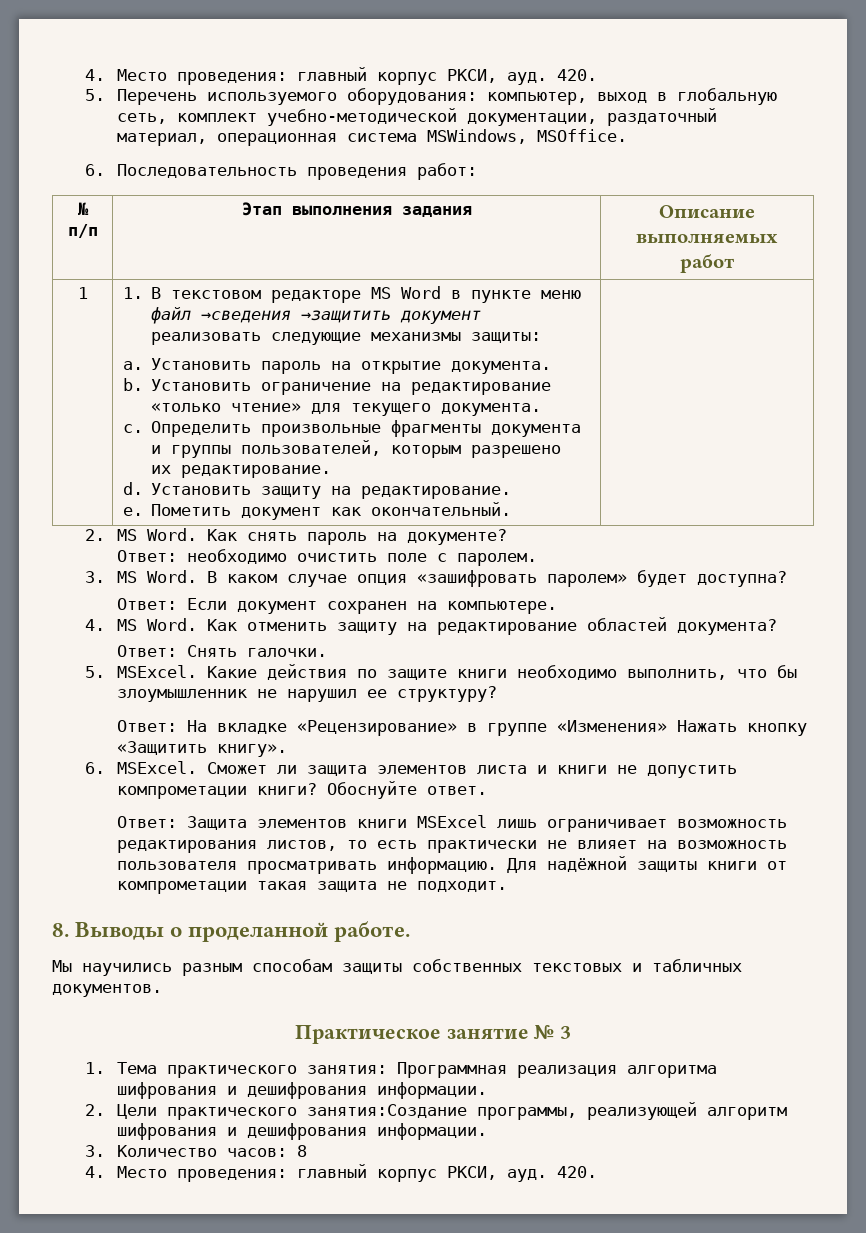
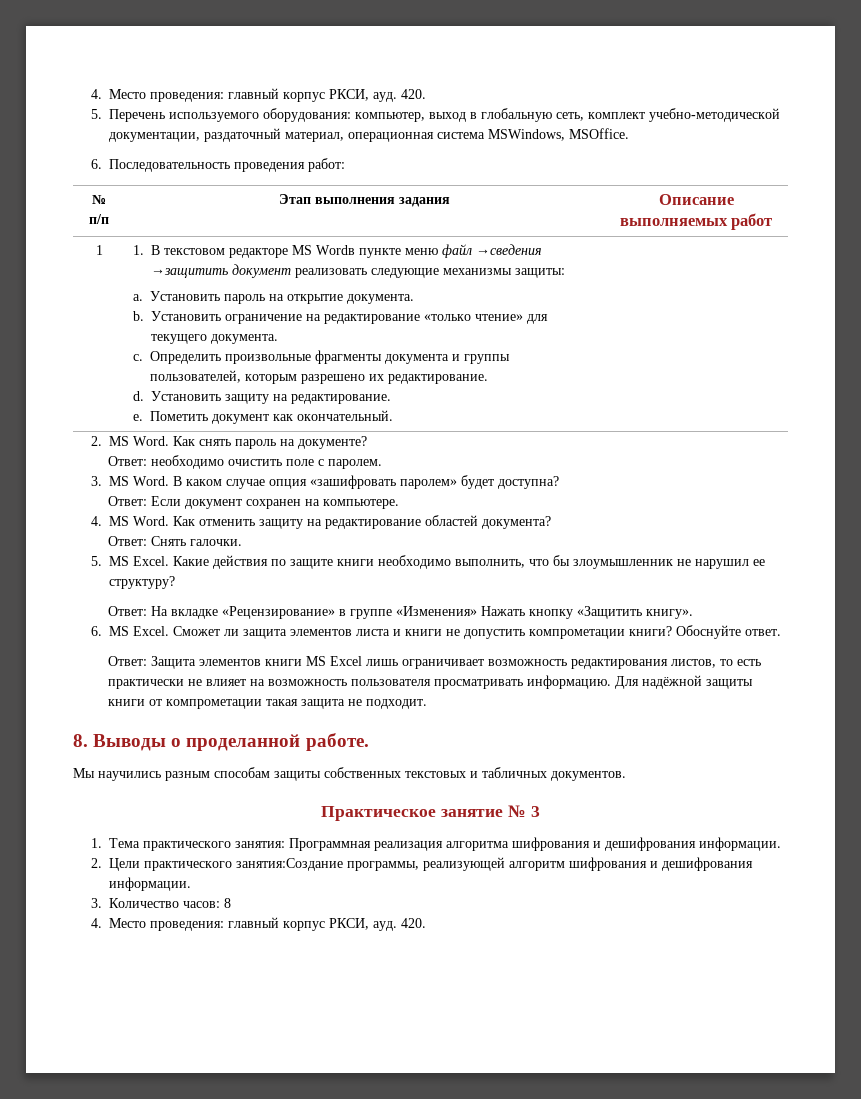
- 1. В текстовом редакторе MS Word в пункте меню файл →сведения →защитить документ реализовать следующие механизмы защиты:
+ 1. В текстовом редакторе MS Wordв пункте меню файл →сведения →защитить документ реализовать следующие механизмы защиты:
- 5. MSExcel.
+ 5. MS Excel.
- 6. MSExcel.
+ 6. MS Excel.
- Ответ: Защита элементов книги MSExcel лишь ограничивает возможность редактирования листов, то есть практически не влияет на возможность пользователя просматривать информацию.
+ Ответ: Защита элементов книги MS Excel лишь ограничивает возможность редактирования листов, то есть практически не влияет на возможность пользователя просматривать информацию.

